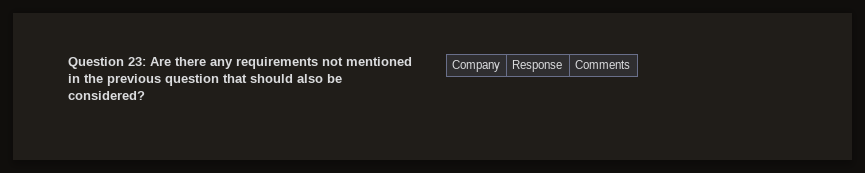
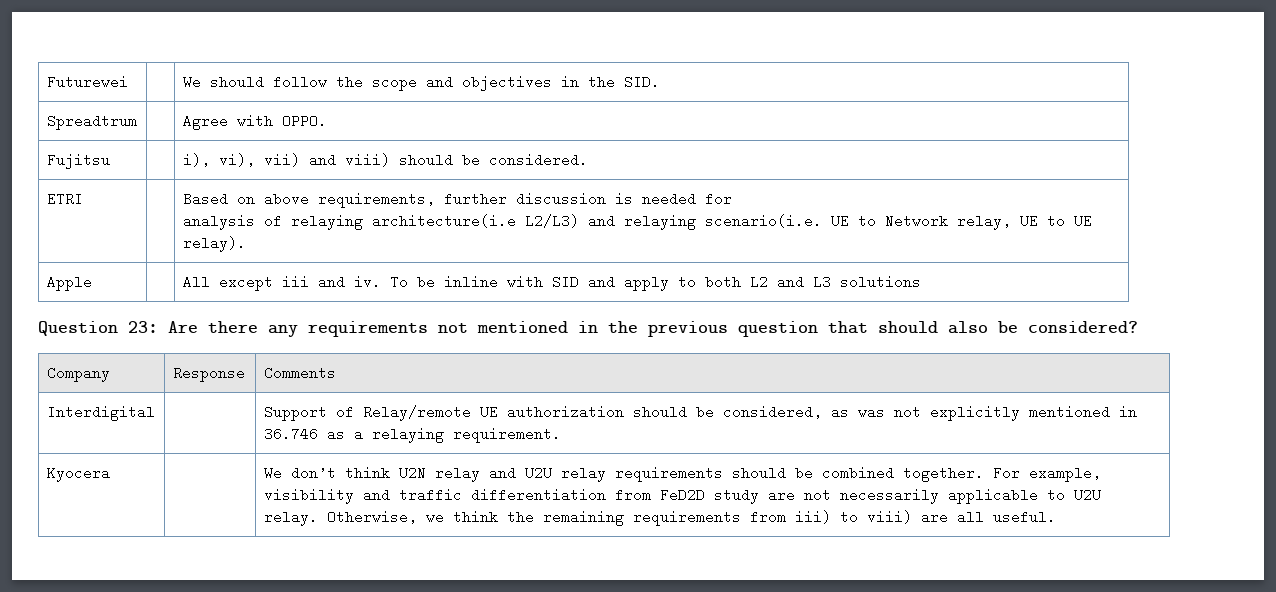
+ Futurewei | | We should follow the scope and objectives in the SID.
+ Spreadtrum | | Agree with OPPO.
+ Fujitsu | | i), vi), vii) and viii) should be considered.
+ ETRI | | Based on above requirements, further discussion is needed for
+ analysis of relaying architecture(i.e L2/L3) and relaying scenario(i.e. UE to Network relay, UE to UE relay).
+ Apple | | All except iii and iv. To be inline with SID and apply to both L2 and L3 solutions
+ Interdigital | | Support of Relay/remote UE authorization should be considered, as was not explicitly mentioned in 36.746 as a relaying requirement.
+ Kyocera | | We don’t think U2N relay and U2U relay requirements should be combined together. For example, visibility and traffic differentiation from FeD2D study are not necessarily applicable to U2U relay. Otherwise, we think the remaining requirements from iii) to viii) are all useful.

